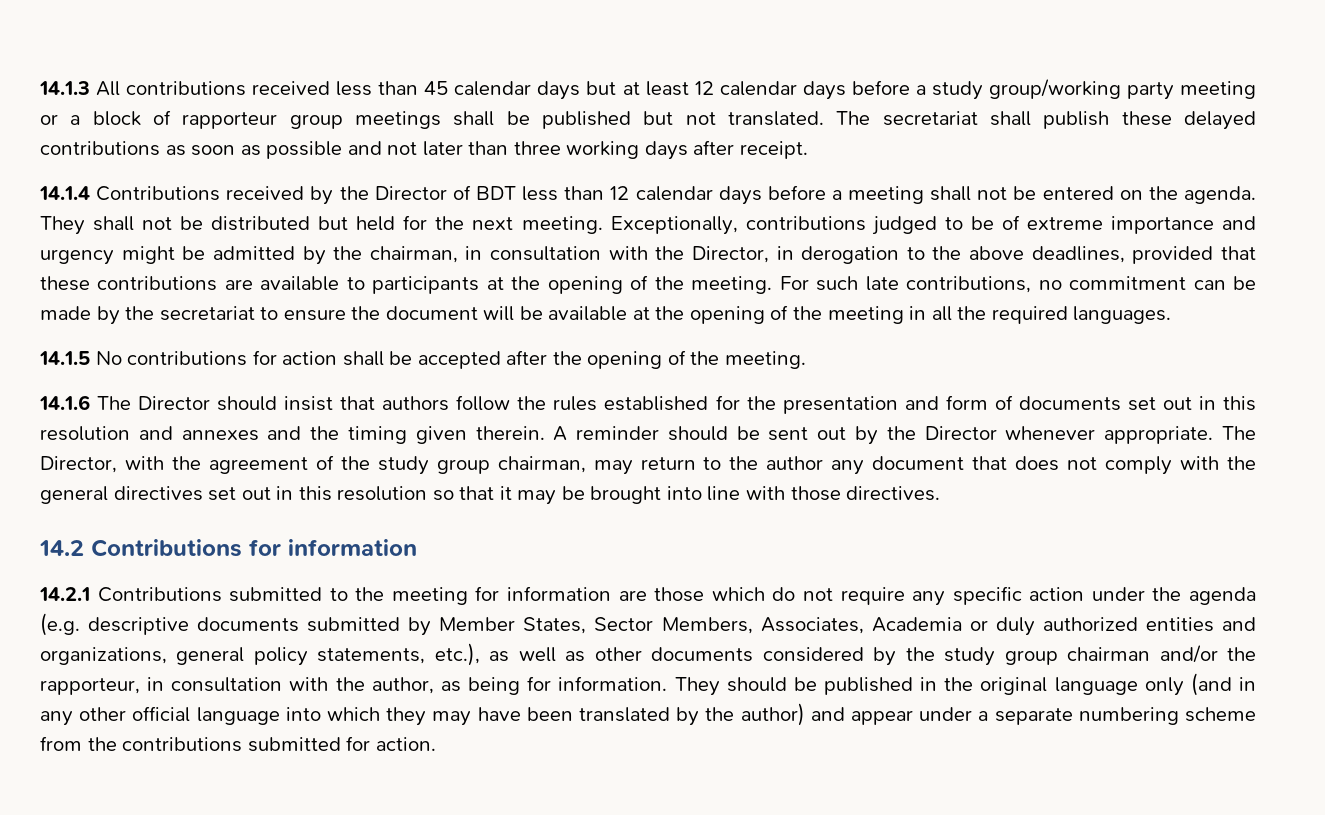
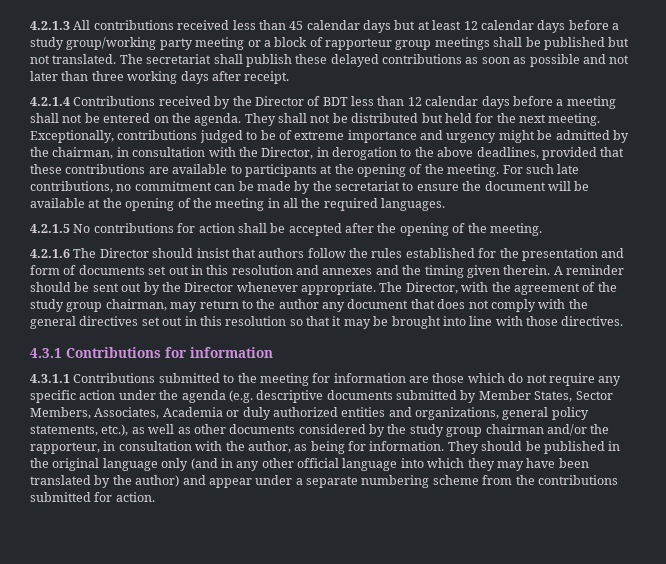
- 14.1.3 All contributions received less than 45 calendar days but at least 12 calendar days before a study group/working party meeting or a block of rapporteur group meetings shall be published but not translated.
+ 4.2.1.3 All contributions received less than 45 calendar days but at least 12 calendar days before a study group/working party meeting or a block of rapporteur group meetings shall be published but not translated.
- 14.1.4 Contributions received by the Director of BDT less than 12 calendar days before a meeting shall not be entered on the agenda.
+ 4.2.1.4 Contributions received by the Director of BDT less than 12 calendar days before a meeting shall not be entered on the agenda.
- 14.1.5 No contributions for action shall be accepted after the opening of the meeting.
+ 4.2.1.5 No contributions for action shall be accepted after the opening of the meeting.
- 14.1.6 The Director should insist that authors follow the rules established for the presentation and form of documents set out in this resolution and annexes and the timing given therein.
+ 4.2.1.6 The Director should insist that authors follow the rules established for the presentation and form of documents set out in this resolution and annexes and the timing given therein.
- 14.2 Contributions for information
+ 4.3.1 Contributions for information
- 14.2.1 Contributions submitted to the meeting for information are those which do not require any specific action under the agenda (e.g. descriptive documents submitted by Member States, Sector Members, Associates, Academia or duly authorized entities and organizations, general policy statements, etc.), as well as other documents considered by the study group chairman and/or the rapporteur, in consultation with the author, as being for information.
+ 4.3.1.1 Contributions submitted to the meeting for information are those which do not require any specific action under the agenda (e.g. descriptive documents submitted by Member States, Sector Members, Associates, Academia or duly authorized entities and organizations, general policy statements, etc.), as well as other documents considered by the study group chairman and/or the rapporteur, in consultation with the author, as being for information.

